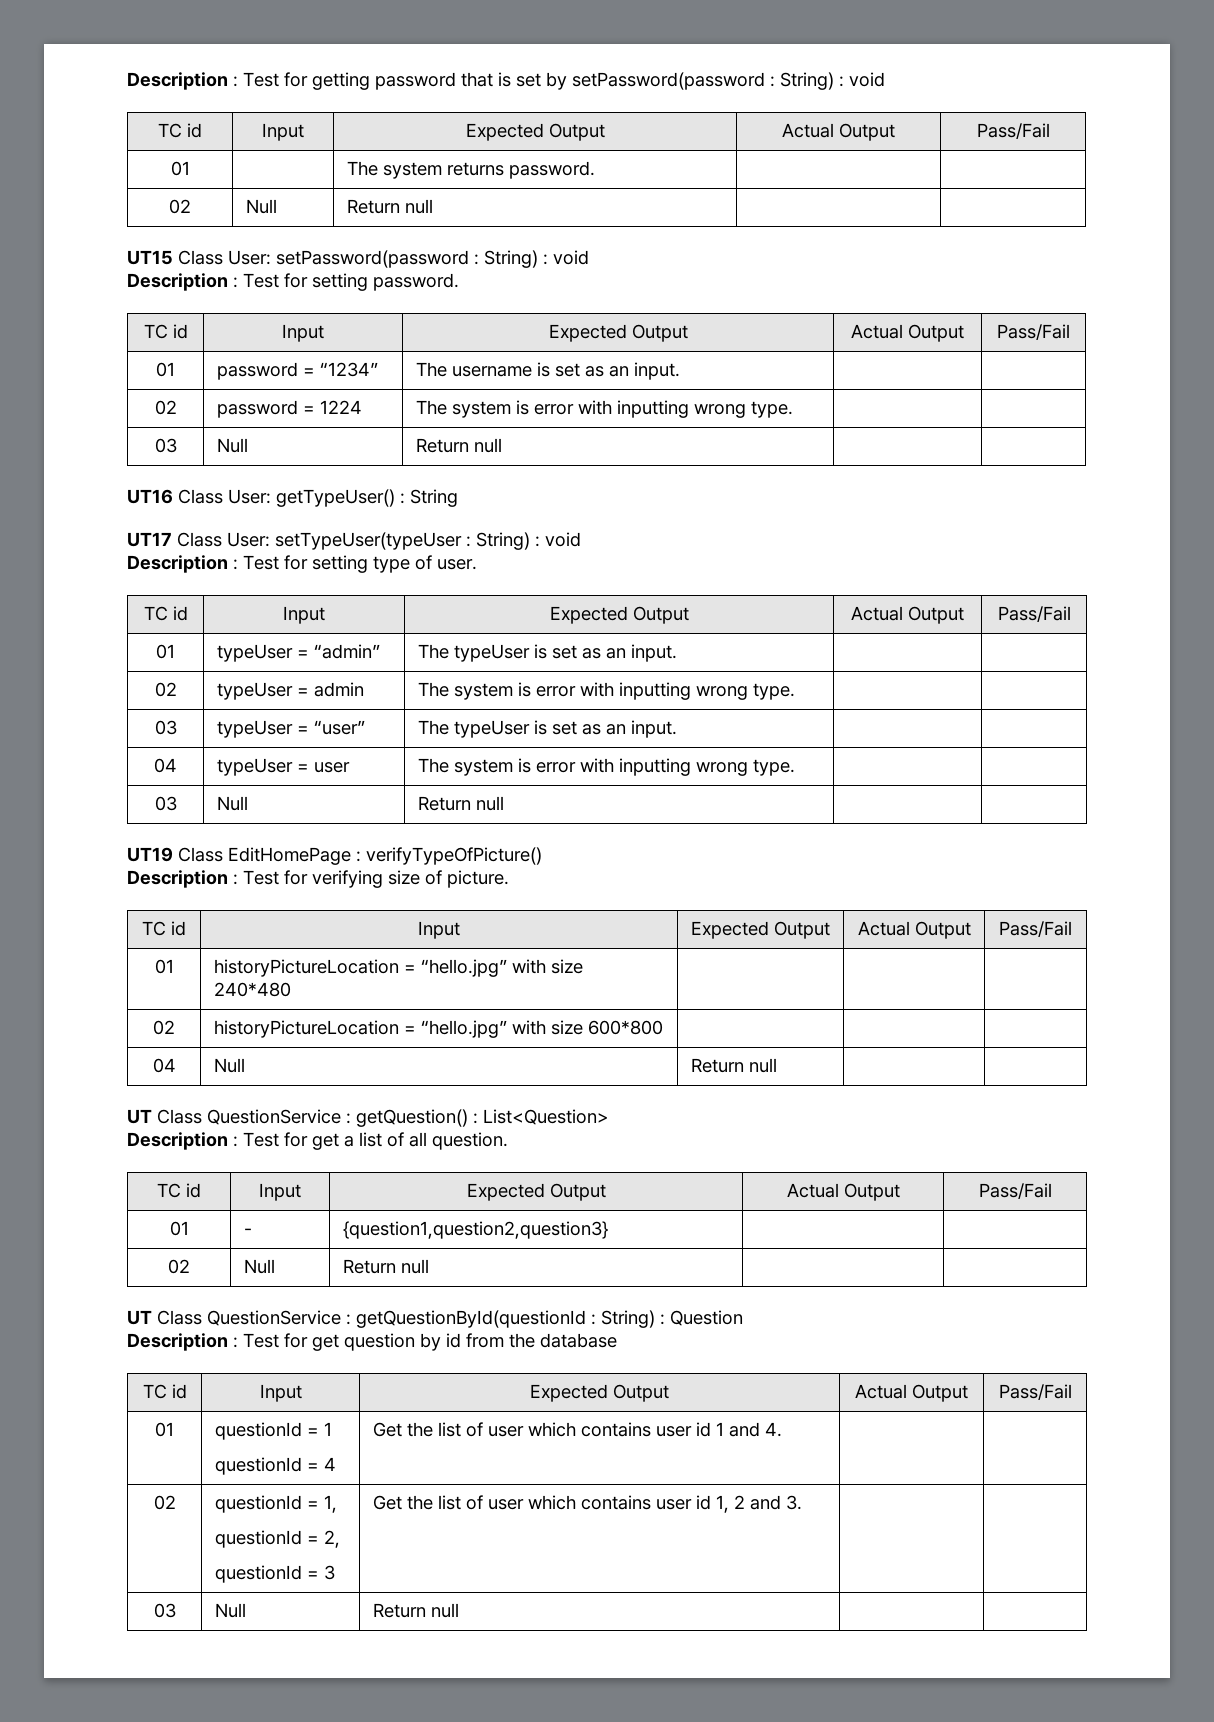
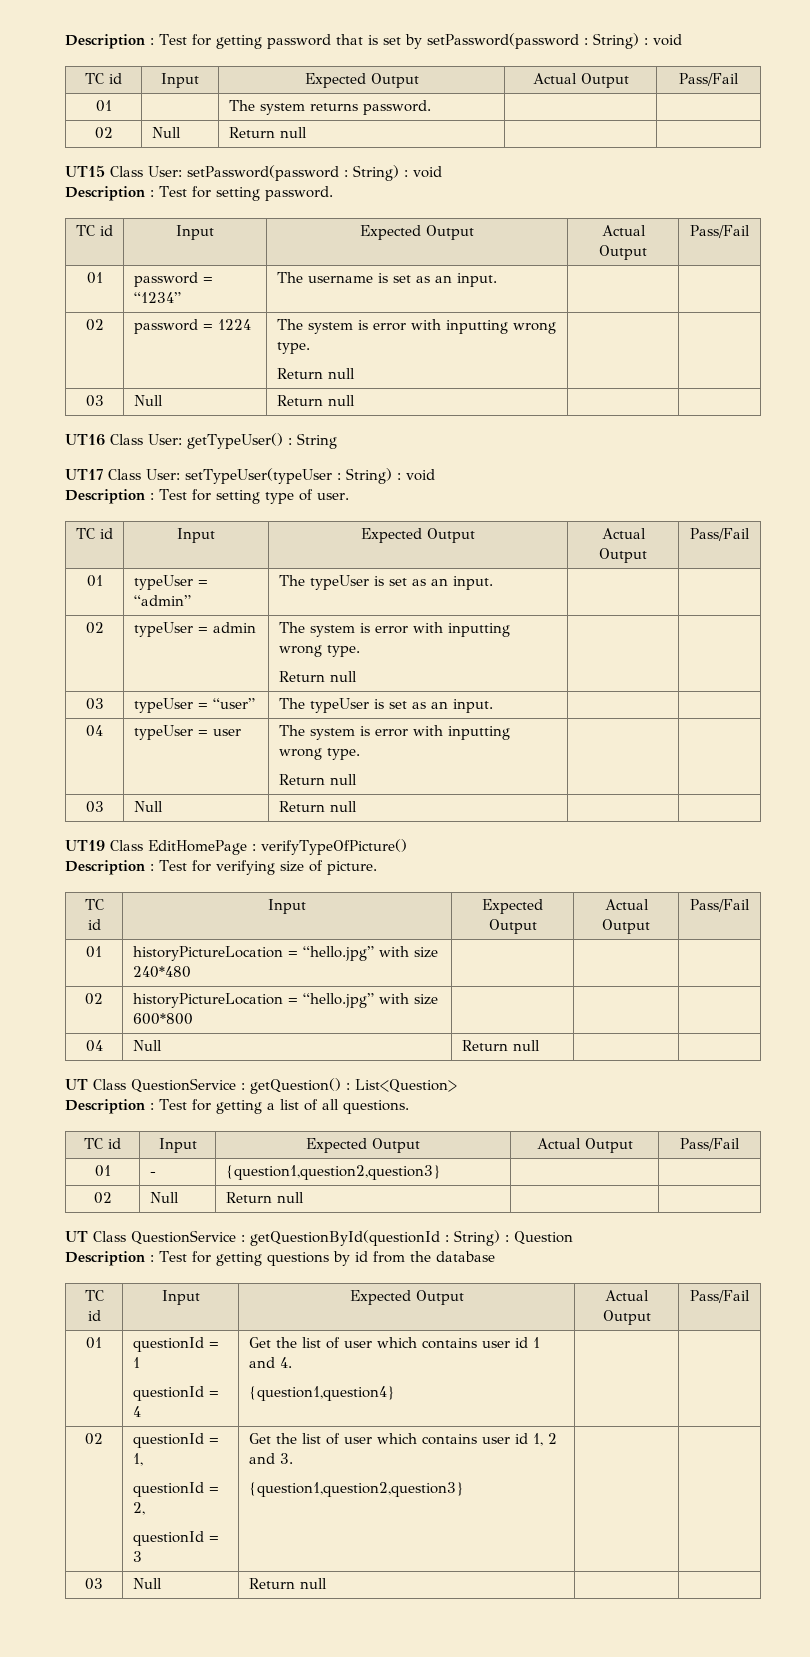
- 02 | password = 1224 | The system is error with inputting wrong type. | |
+ 02 | password = 1224 | The system is error with inputting wrong type.
+ Return null | |
- 02 | typeUser = admin | The system is error with inputting wrong type. | |
+ 02 | typeUser = admin | The system is error with inputting wrong type.
+ Return null | |
- 04 | typeUser = user | The system is error with inputting wrong type. | |
+ 04 | typeUser = user | The system is error with inputting wrong type.
+ Return null | |
- Description : Test for get a list of all question.
+ Description : Test for getting a list of all questions.
- Description : Test for get question by id from the database
+ Description : Test for getting questions by id from the database
  01 | questionId = 1
- questionId = 4 | Get the list of user which contains user id 1 and 4. | |
+ questionId = 4 | Get the list of user which contains user id 1 and 4.
+ {question1,question4} | |
  02 | questionId = 1,
  questionId = 2,
- questionId = 3 | Get the list of user which contains user id 1, 2 and 3. | |
+ questionId = 3 | Get the list of user which contains user id 1, 2 and 3.
+ {question1,question2,question3} | |

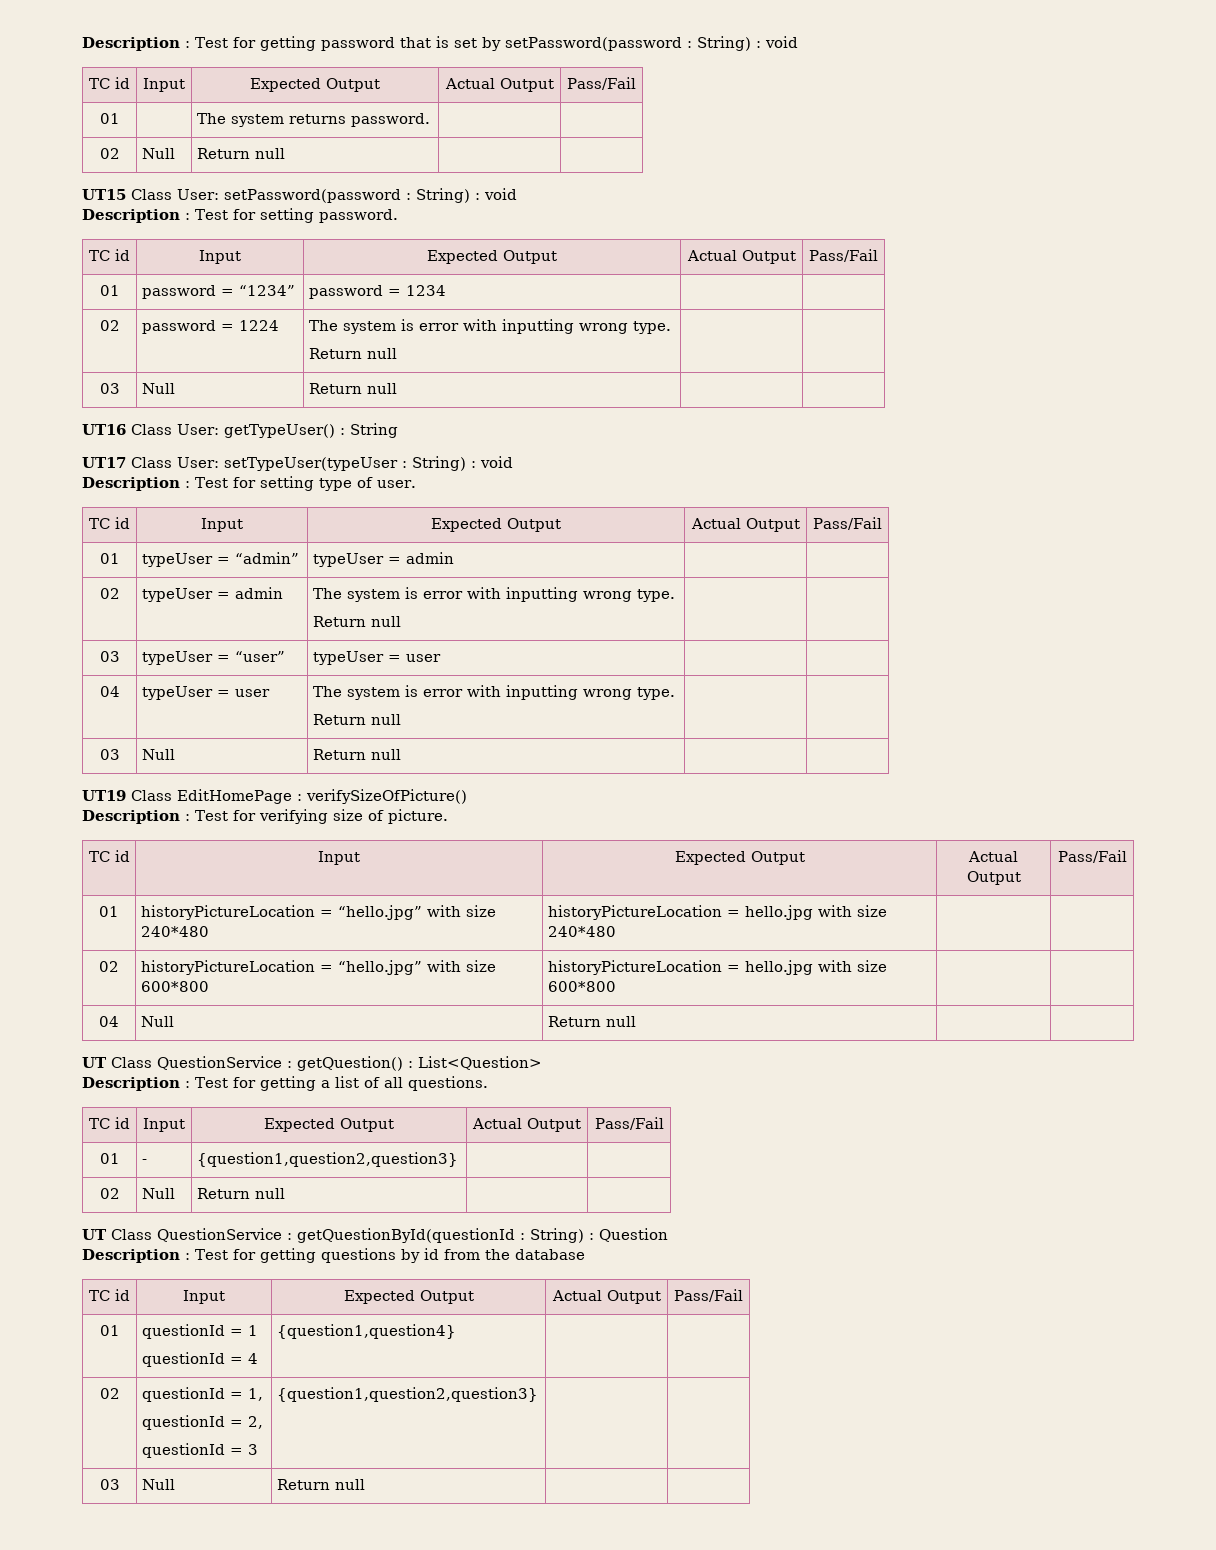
- 01 | password = “1234” | The username is set as an input. | |
+ 01 | password = “1234” | password = 1234 | |
- 01 | typeUser = “admin” | The typeUser is set as an input. | |
+ 01 | typeUser = “admin” | typeUser = admin | |
- 03 | typeUser = “user” | The typeUser is set as an input. | |
+ 03 | typeUser = “user” | typeUser = user | |
- UT19 Class EditHomePage : verifyTypeOfPicture()
+ UT19 Class EditHomePage : verifySizeOfPicture()
- 01 | historyPictureLocation = “hello.jpg” with size 240*480 | | |
+ 01 | historyPictureLocation = “hello.jpg” with size 240*480 | historyPictureLocation = hello.jpg with size 240*480 | |
- 02 | historyPictureLocation = “hello.jpg” with size 600*800 | | |
+ 02 | historyPictureLocation = “hello.jpg” with size 600*800 | historyPictureLocation = hello.jpg with size 600*800 | |
  01 | questionId = 1
- questionId = 4 | Get the list of user which contains user id 1 and 4.
- {question1,question4} | |
+ questionId = 4 | {question1,question4} | |
  02 | questionId = 1,
  questionId = 2,
- questionId = 3 | Get the list of user which contains user id 1, 2 and 3.
- {question1,question2,question3} | |
+ questionId = 3 | {question1,question2,question3} | |

